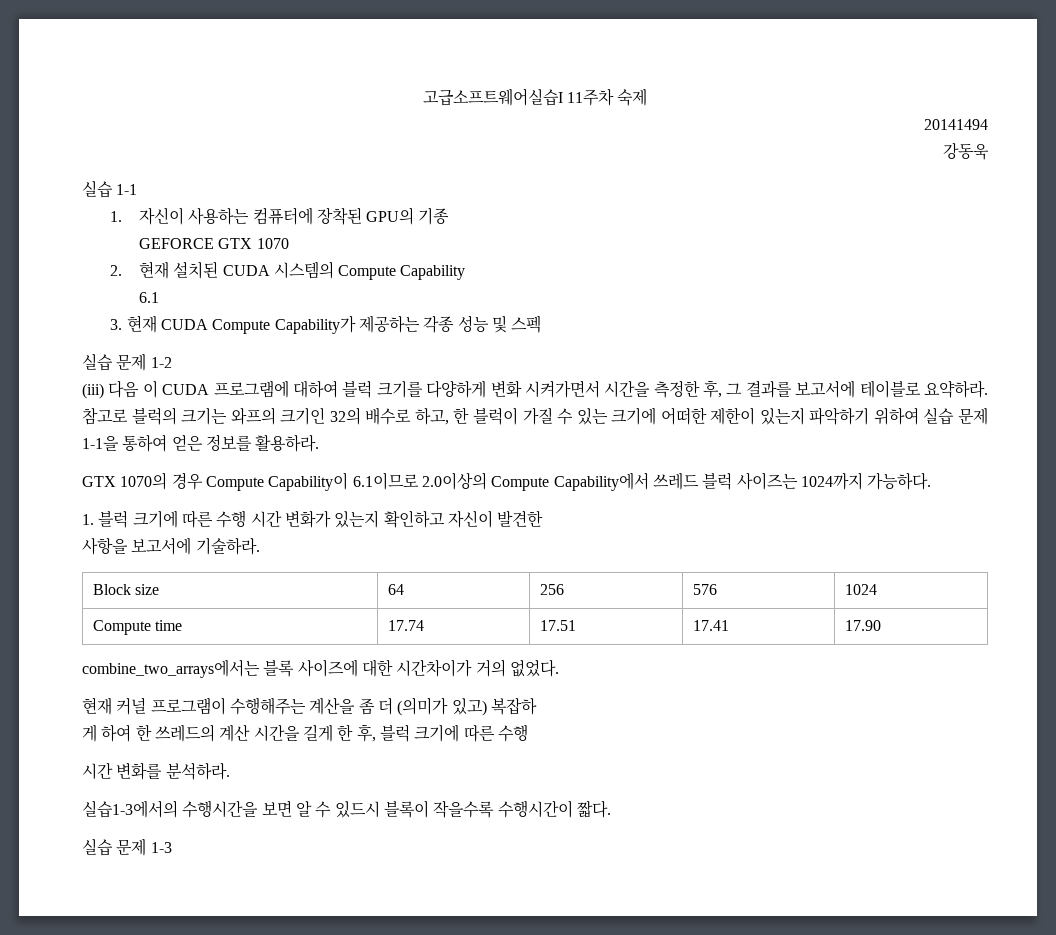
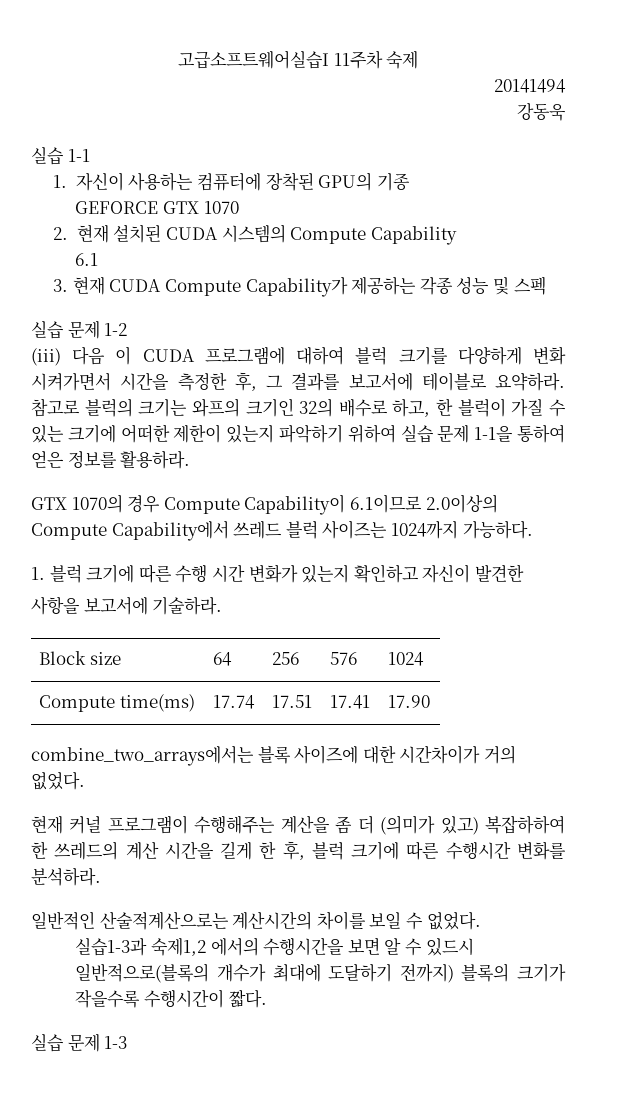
- Compute time | 17.74 | 17.51 | 17.41 | 17.90
+ Compute time(ms) | 17.74 | 17.51 | 17.41 | 17.90
- 현재 커널 프로그램이 수행해주는 계산을 좀 더 (의미가 있고) 복잡하
- 게 하여 한 쓰레드의 계산 시간을 길게 한 후, 블럭 크기에 따른 수행
- 시간 변화를 분석하라.
+ 현재 커널 프로그램이 수행해주는 계산을 좀 더 (의미가 있고) 복잡하하여 한 쓰레드의 계산 시간을 길게 한 후, 블럭 크기에 따른 수행시간 변화를 분석하라.
- 실습1-3에서의 수행시간을 보면 알 수 있드시 블록이 작을수록 수행시간이 짧다.
+ 일반적인 산술적계산으로는 계산시간의 차이를 보일 수 없었다.
+ 실습1-3과 숙제1,2 에서의 수행시간을 보면 알 수 있드시 일반적으로(블록의 개수가 최대에 도달하기 전까지) 블록의 크기가 작을수록 수행시간이 짧다.

